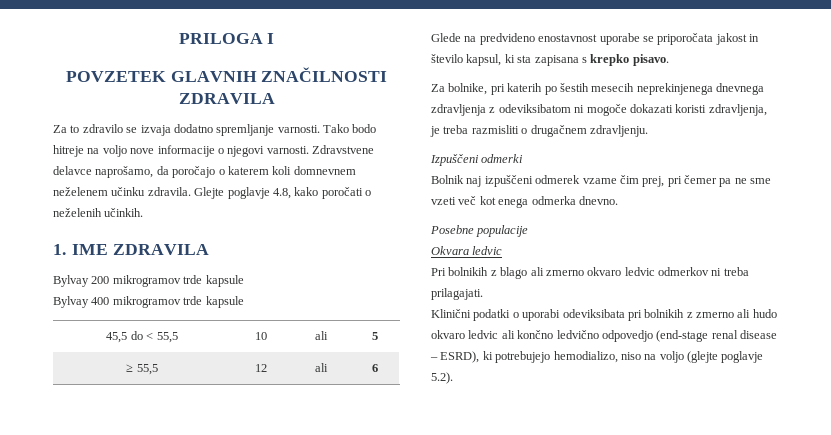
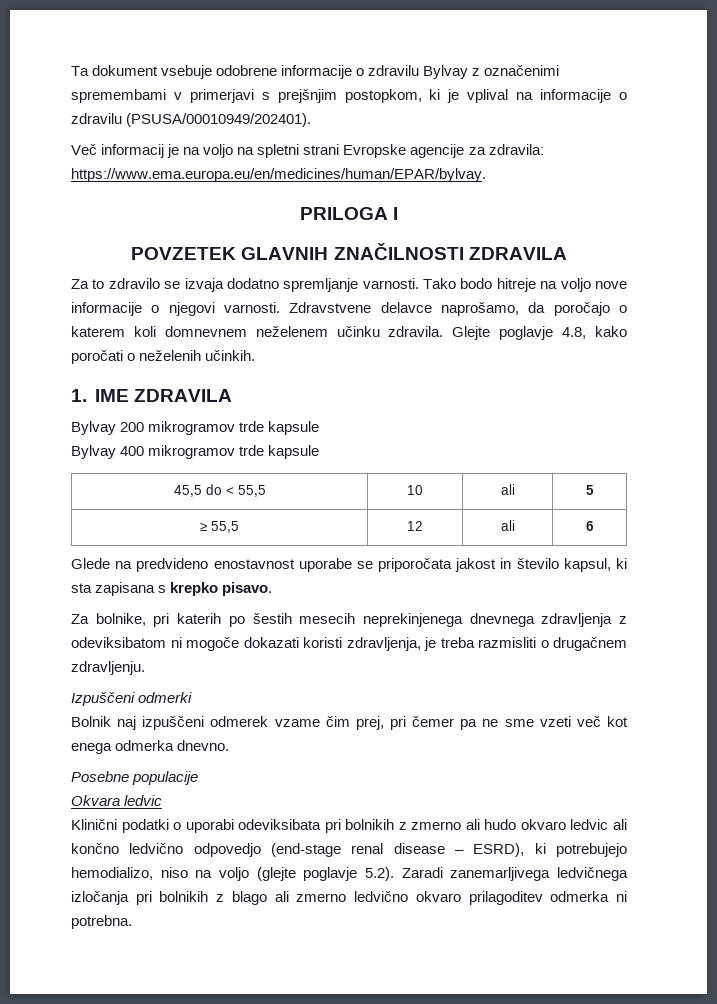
+ Ta dokument vsebuje odobrene informacije o zdravilu Bylvay z označenimi spremembami v primerjavi s prejšnjim postopkom, ki je vplival na informacije o zdravilu (PSUSA/00010949/202401).
+ Več informacij je na voljo na spletni strani Evropske agencije za zdravila: https://www.ema.europa.eu/en/medicines/human/EPAR/bylvay.
- Pri bolnikih z blago ali zmerno okvaro ledvic odmerkov ni treba prilagajati.
- Klinični podatki o uporabi odeviksibata pri bolnikih z zmerno ali hudo okvaro ledvic ali končno ledvično odpovedjo (end-stage renal disease – ESRD), ki potrebujejo hemodializo, niso na voljo (glejte poglavje 5.2).
+ Klinični podatki o uporabi odeviksibata pri bolnikih z zmerno ali hudo okvaro ledvic ali končno ledvično odpovedjo (end-stage renal disease – ESRD), ki potrebujejo hemodializo, niso na voljo (glejte poglavje 5.2). Zaradi zanemarljivega ledvičnega izločanja pri bolnikih z blago ali zmerno ledvično okvaro prilagoditev odmerka ni potrebna.

